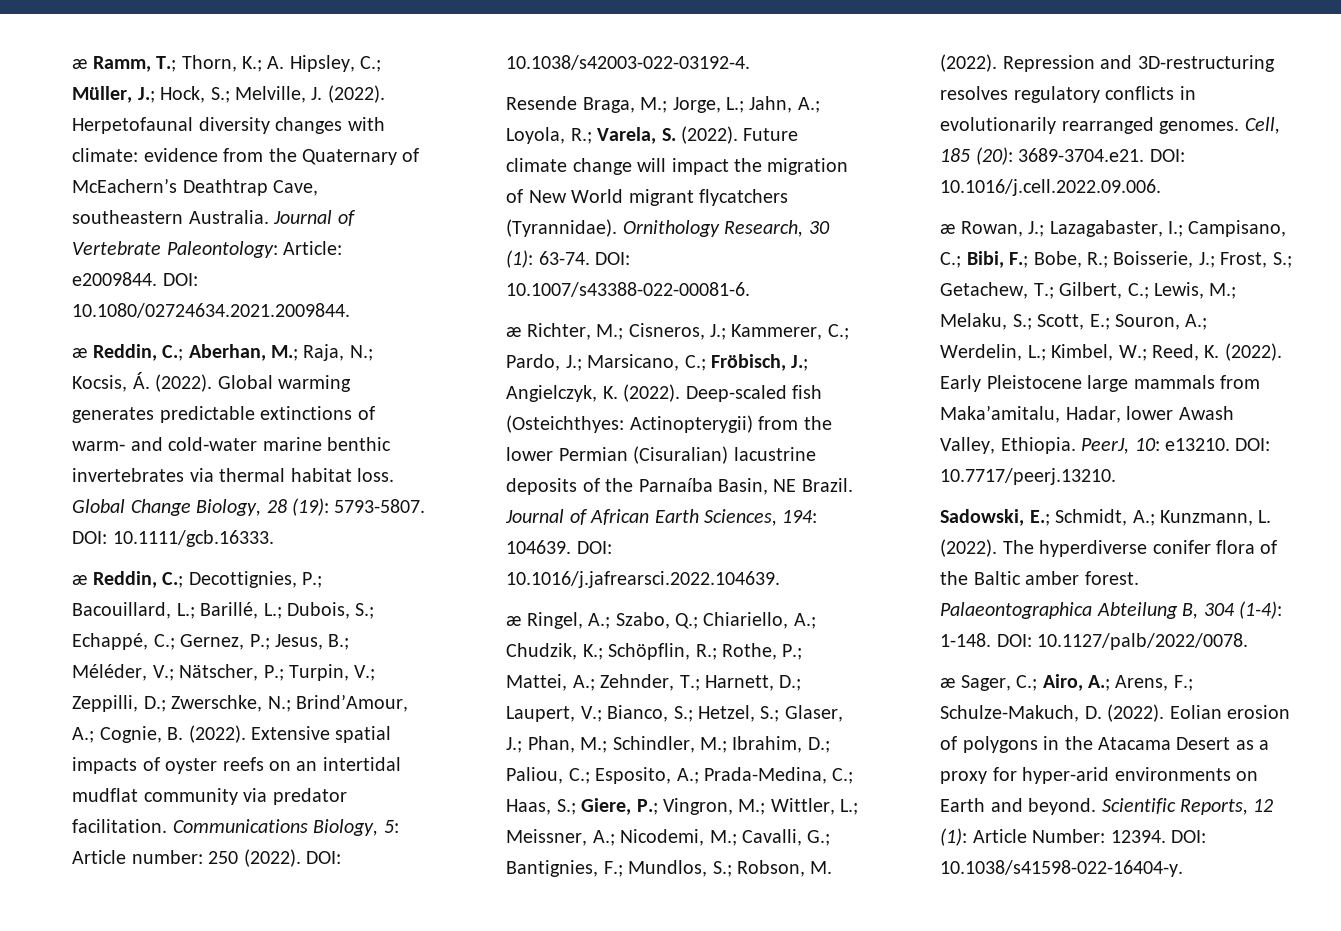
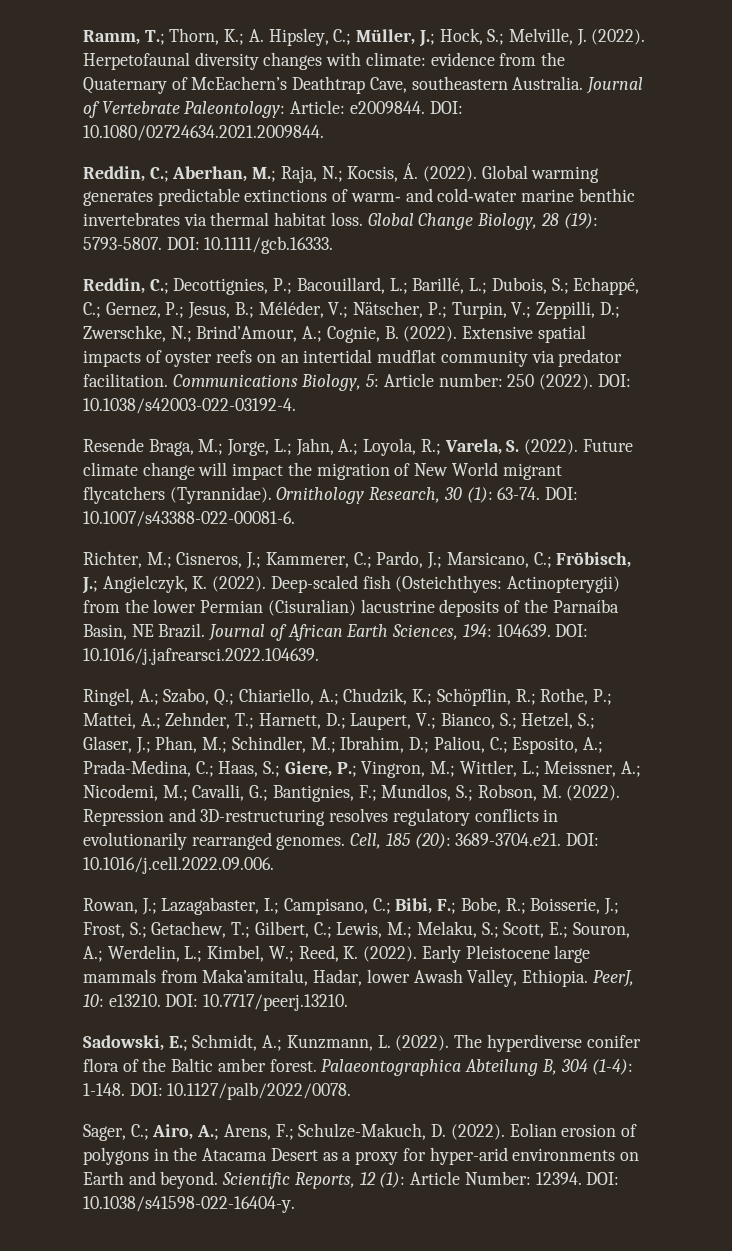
- æ Ramm, T.; Thorn, K.; A. Hipsley, C.; Müller, J.; Hock, S.; Melville, J. (2022).
+ Ramm, T.; Thorn, K.; A. Hipsley, C.; Müller, J.; Hock, S.; Melville, J. (2022).
- æ Reddin, C.; Aberhan, M.; Raja, N.; Kocsis, Á. (2022).
+ Reddin, C.; Aberhan, M.; Raja, N.; Kocsis, Á. (2022).
- æ Reddin, C.; Decottignies, P.; Bacouillard, L.; Barillé, L.; Dubois, S.; Echappé, C.; Gernez, P.; Jesus, B.; Méléder, V.; Nätscher, P.; Turpin, V.; Zeppilli, D.; Zwerschke, N.; Brind’Amour, A.; Cognie, B. (2022).
+ Reddin, C.; Decottignies, P.; Bacouillard, L.; Barillé, L.; Dubois, S.; Echappé, C.; Gernez, P.; Jesus, B.; Méléder, V.; Nätscher, P.; Turpin, V.; Zeppilli, D.; Zwerschke, N.; Brind’Amour, A.; Cognie, B. (2022).
- æ Richter, M.; Cisneros, J.; Kammerer, C.; Pardo, J.; Marsicano, C.; Fröbisch, J.; Angielczyk, K. (2022).
+ Richter, M.; Cisneros, J.; Kammerer, C.; Pardo, J.; Marsicano, C.; Fröbisch, J.; Angielczyk, K. (2022).
- æ Ringel, A.; Szabo, Q.; Chiariello, A.; Chudzik, K.; Schöpflin, R.; Rothe, P.; Mattei, A.; Zehnder, T.; Harnett, D.; Laupert, V.; Bianco, S.; Hetzel, S.; Glaser, J.; Phan, M.; Schindler, M.; Ibrahim, D.; Paliou, C.; Esposito, A.; Prada-Medina, C.; Haas, S.; Giere, P.; Vingron, M.; Wittler, L.; Meissner, A.; Nicodemi, M.; Cavalli, G.; Bantignies, F.; Mundlos, S.; Robson, M. (2022).
+ Ringel, A.; Szabo, Q.; Chiariello, A.; Chudzik, K.; Schöpflin, R.; Rothe, P.; Mattei, A.; Zehnder, T.; Harnett, D.; Laupert, V.; Bianco, S.; Hetzel, S.; Glaser, J.; Phan, M.; Schindler, M.; Ibrahim, D.; Paliou, C.; Esposito, A.; Prada-Medina, C.; Haas, S.; Giere, P.; Vingron, M.; Wittler, L.; Meissner, A.; Nicodemi, M.; Cavalli, G.; Bantignies, F.; Mundlos, S.; Robson, M. (2022).
- æ Rowan, J.; Lazagabaster, I.; Campisano, C.; Bibi, F.; Bobe, R.; Boisserie, J.; Frost, S.; Getachew, T.; Gilbert, C.; Lewis, M.; Melaku, S.; Scott, E.; Souron, A.; Werdelin, L.; Kimbel, W.; Reed, K. (2022).
+ Rowan, J.; Lazagabaster, I.; Campisano, C.; Bibi, F.; Bobe, R.; Boisserie, J.; Frost, S.; Getachew, T.; Gilbert, C.; Lewis, M.; Melaku, S.; Scott, E.; Souron, A.; Werdelin, L.; Kimbel, W.; Reed, K. (2022).
- æ Sager, C.; Airo, A.; Arens, F.; Schulze-Makuch, D. (2022).
+ Sager, C.; Airo, A.; Arens, F.; Schulze-Makuch, D. (2022).

